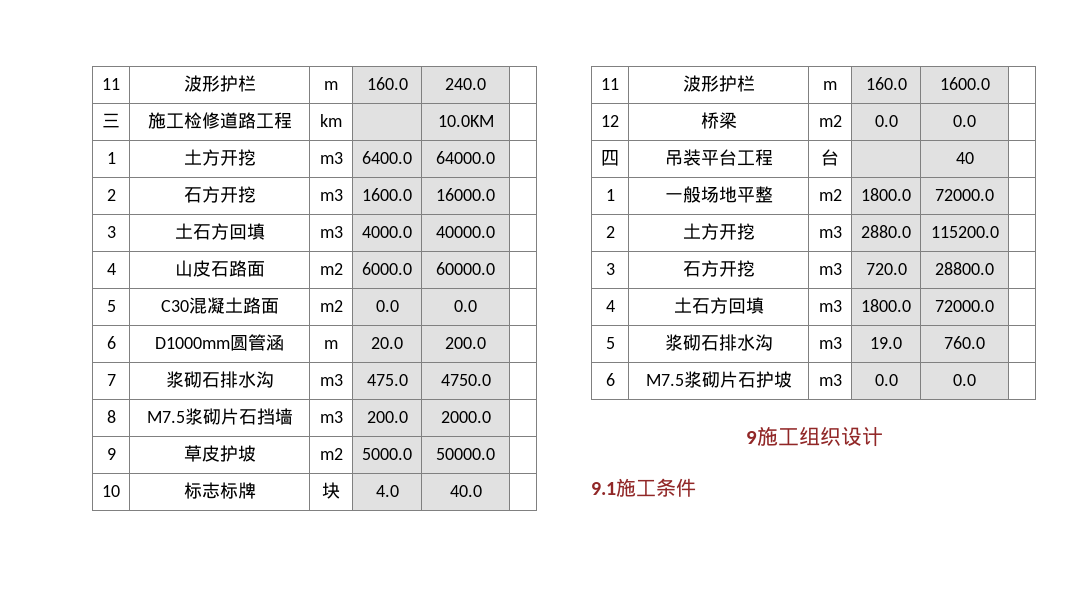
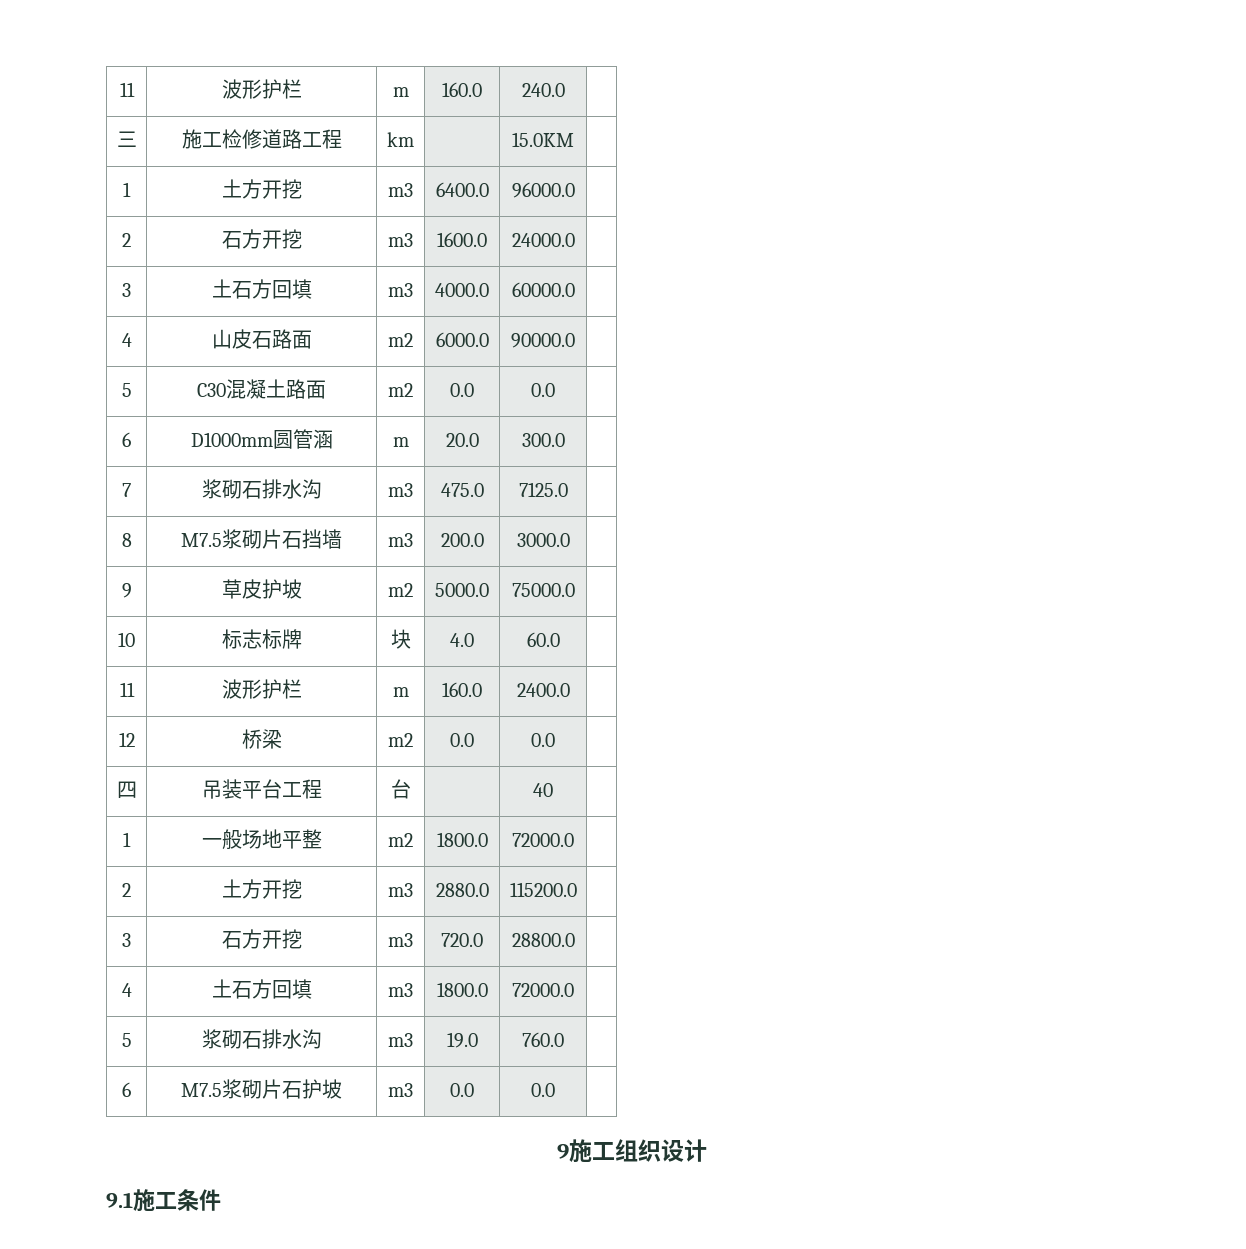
- 三 | 施工检修道路工程 | km | | 10.0KM |
+ 三 | 施工检修道路工程 | km | | 15.0KM |
- 1 | 土方开挖 | m3 | 6400.0 | 64000.0 |
+ 1 | 土方开挖 | m3 | 6400.0 | 96000.0 |
- 2 | 石方开挖 | m3 | 1600.0 | 16000.0 |
+ 2 | 石方开挖 | m3 | 1600.0 | 24000.0 |
- 3 | 土石方回填 | m3 | 4000.0 | 40000.0 |
+ 3 | 土石方回填 | m3 | 4000.0 | 60000.0 |
- 4 | 山皮石路面 | m2 | 6000.0 | 60000.0 |
+ 4 | 山皮石路面 | m2 | 6000.0 | 90000.0 |
- 6 | D1000mm圆管涵 | m | 20.0 | 200.0 |
+ 6 | D1000mm圆管涵 | m | 20.0 | 300.0 |
- 7 | 浆砌石排水沟 | m3 | 475.0 | 4750.0 |
+ 7 | 浆砌石排水沟 | m3 | 475.0 | 7125.0 |
- 8 | M7.5浆砌片石挡墙 | m3 | 200.0 | 2000.0 |
+ 8 | M7.5浆砌片石挡墙 | m3 | 200.0 | 3000.0 |
- 9 | 草皮护坡 | m2 | 5000.0 | 50000.0 |
+ 9 | 草皮护坡 | m2 | 5000.0 | 75000.0 |
- 10 | 标志标牌 | 块 | 4.0 | 40.0 |
- 11 | 波形护栏 | m | 160.0 | 1600.0 |
+ 10 | 标志标牌 | 块 | 4.0 | 60.0 |
+ 11 | 波形护栏 | m | 160.0 | 2400.0 |

